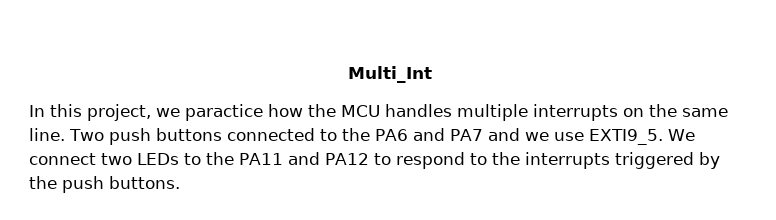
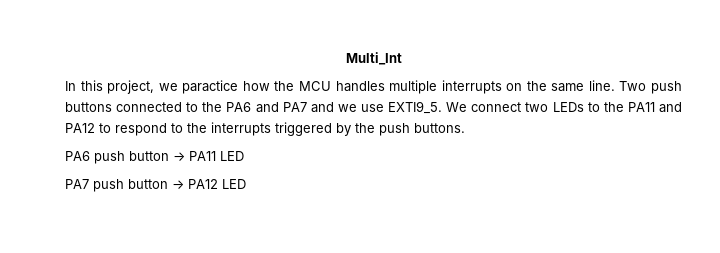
+ PA6 push button → PA11 LED
+ PA7 push button → PA12 LED

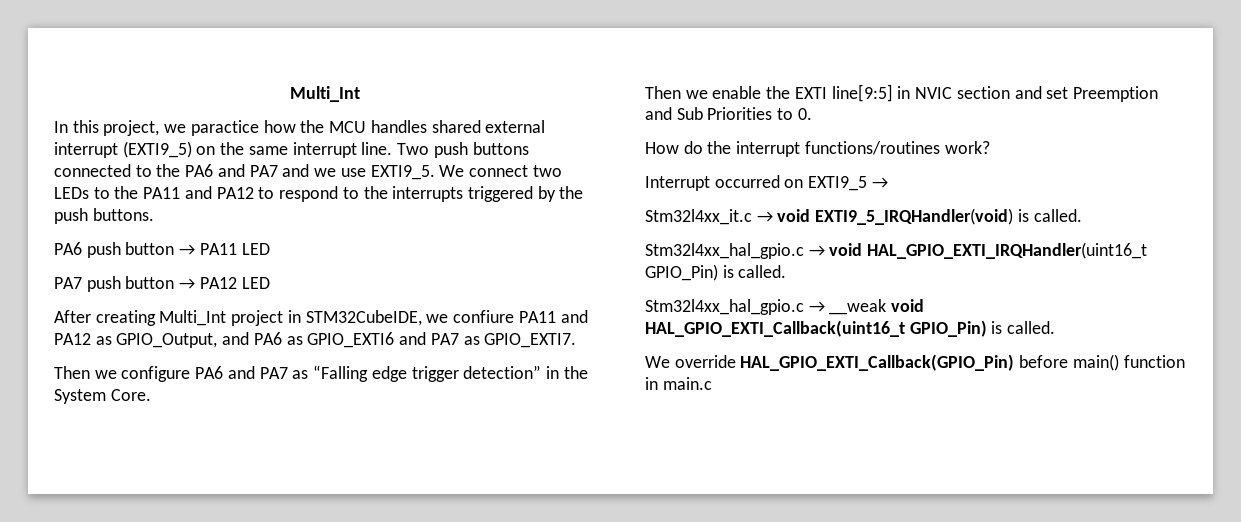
- In this project, we paractice how the MCU handles multiple interrupts on the same line.
+ In this project, we paractice how the MCU handles shared external interrupt (EXTI9_5) on the same interrupt line.
+ After creating Multi_Int project in STM32CubeIDE, we confiure PA11 and PA12 as GPIO_Output, and PA6 as GPIO_EXTI6 and PA7 as GPIO_EXTI7.
+ Then we configure PA6 and PA7 as “Falling edge trigger detection” in the System Core.
+ Then we enable the EXTI line[9:5] in NVIC section and set Preemption and Sub Priorities to 0.
+ How do the interrupt functions/routines work?
+ Interrupt occurred on EXTI9_5 →
+ Stm32l4xx_it.c → void EXTI9_5_IRQHandler(void) is called.
+ Stm32l4xx_hal_gpio.c → void HAL_GPIO_EXTI_IRQHandler(uint16_t GPIO_Pin) is called.
+ Stm32l4xx_hal_gpio.c → __weak void HAL_GPIO_EXTI_Callback(uint16_t GPIO_Pin) is called.
+ We override HAL_GPIO_EXTI_Callback(GPIO_Pin) before main() function in main.c

